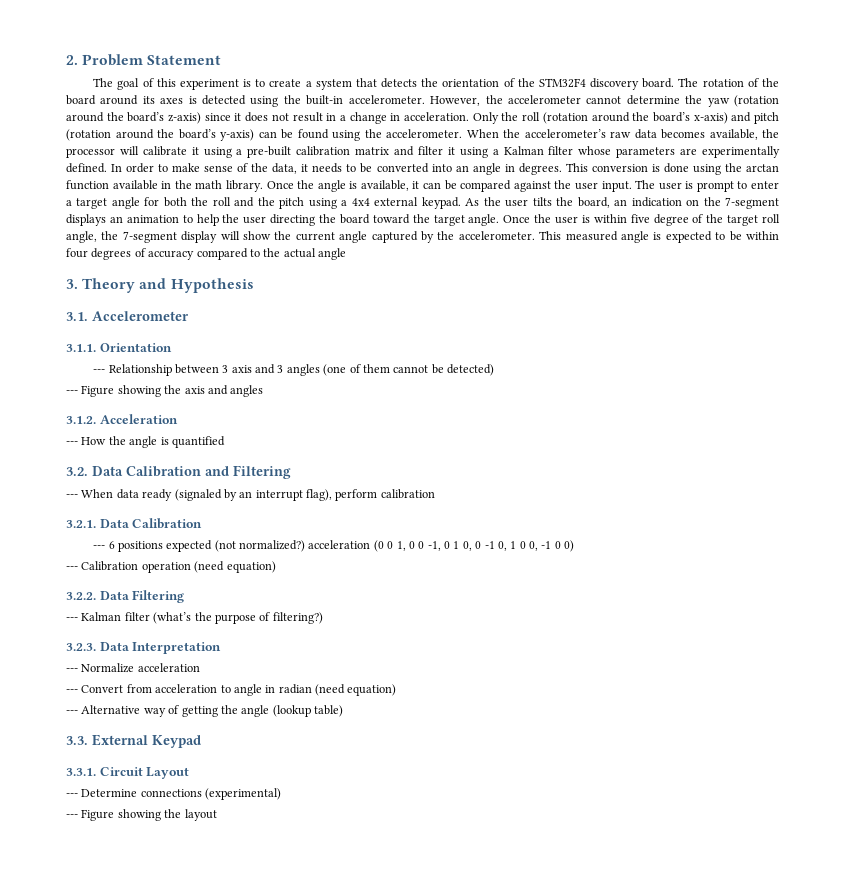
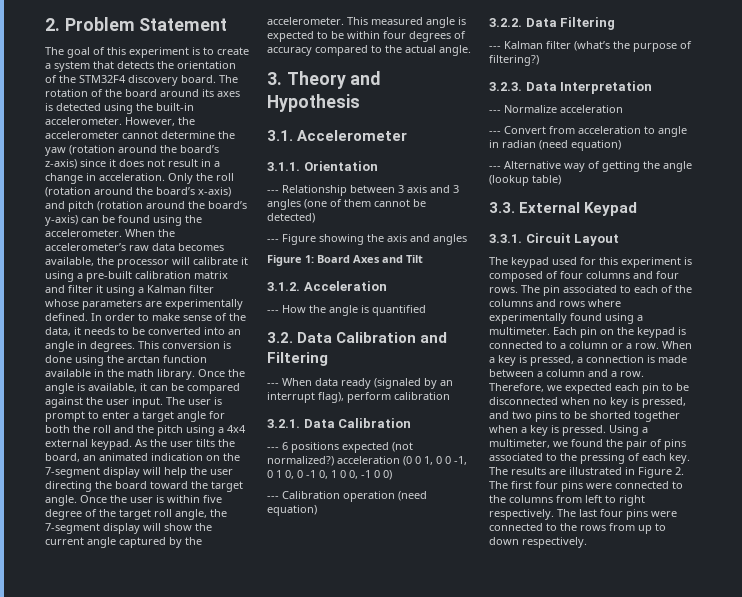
- As the user tilts the board, an indication on the 7-segment displays an animation to help the user directing the board toward the target angle.
+ As the user tilts the board, an animated indication on the 7-segment display will help the user directing the board toward the target angle.
- This measured angle is expected to be within four degrees of accuracy compared to the actual angle
+ This measured angle is expected to be within four degrees of accuracy compared to the actual angle.
+ Figure 1: Board Axes and Tilt
- --- Determine connections (experimental)
- --- Figure showing the layout
+ The keypad used for this experiment is composed of four columns and four rows. The pin associated to each of the columns and rows where experimentally found using a multimeter. Each pin on the keypad is connected to a column or a row. When a key is pressed, a connection is made between a column and a row. Therefore, we expected each pin to be disconnected when no key is pressed, and two pins to be shorted together when a key is pressed. Using a multimeter, we found the pair of pins associated to the pressing of each key. The results are illustrated in Figure 2. The first four pins were connected to the columns from left to right respectively. The last four pins were connected to the rows from up to down respectively.

